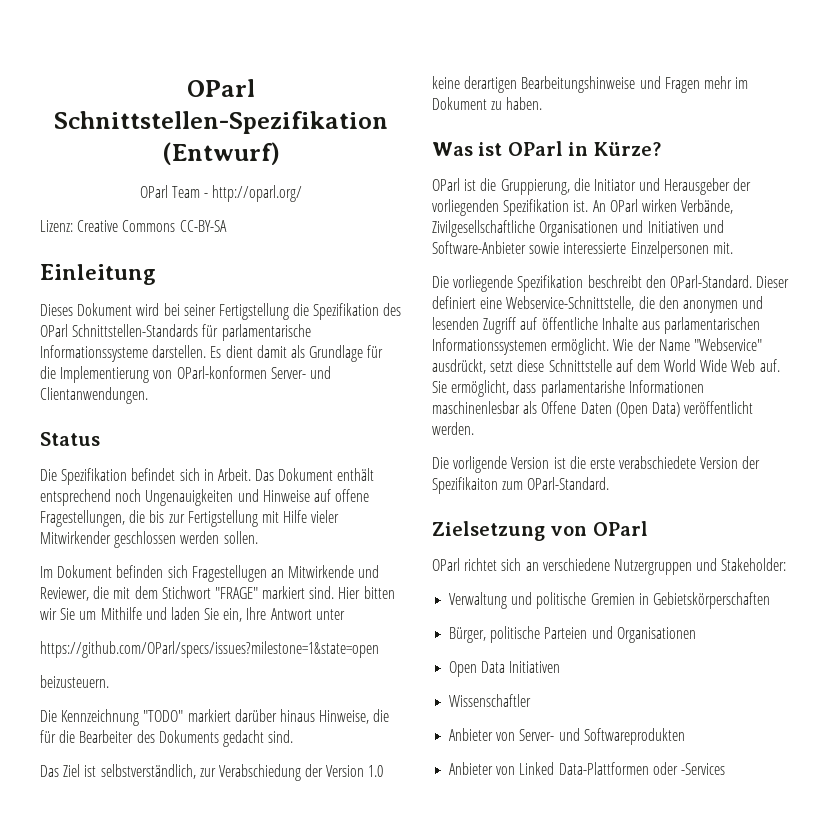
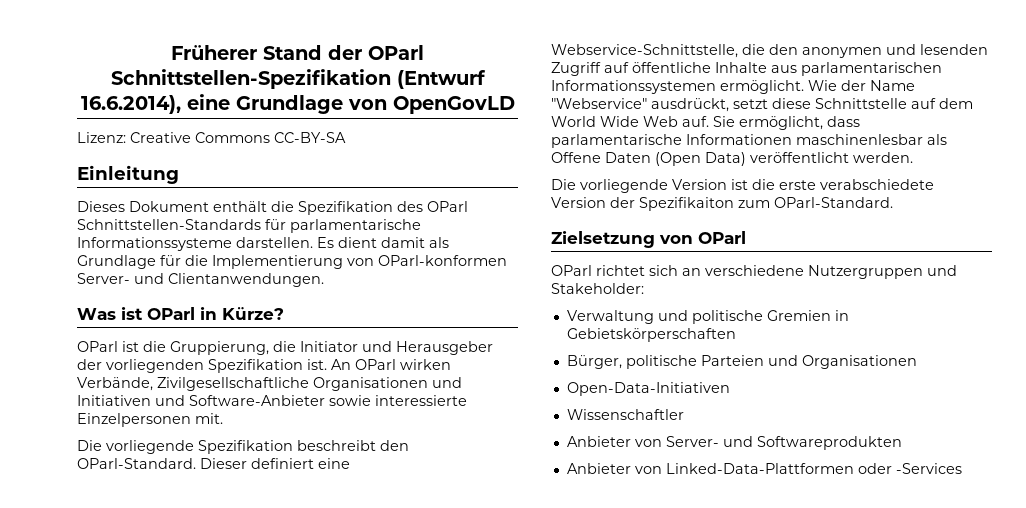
- OParl Schnittstellen-Spezifikation (Entwurf)
- OParl Team - http://oparl.org/
+ Früherer Stand der OParl Schnittstellen-Spezifikation (Entwurf 16.6.2014), eine Grundlage von OpenGovLD
- Dieses Dokument wird bei seiner Fertigstellung die Spezifikation des OParl Schnittstellen-Standards für parlamentarische Informationssysteme darstellen.
+ Dieses Dokument enthält die Spezifikation des OParl Schnittstellen-Standards für parlamentarische Informationssysteme darstellen.
- Status
- Die Spezifikation befindet sich in Arbeit. Das Dokument enthält entsprechend noch Ungenauigkeiten und Hinweise auf offene Fragestellungen, die bis zur Fertigstellung mit Hilfe vieler Mitwirkender geschlossen werden sollen.
- Im Dokument befinden sich Fragestellugen an Mitwirkende und Reviewer, die mit dem Stichwort "FRAGE" markiert sind. Hier bitten wir Sie um Mithilfe und laden Sie ein, Ihre Antwort unter
- https://github.com/OParl/specs/issues?milestone=1&state=open
- beizusteuern.
- Die Kennzeichnung "TODO" markiert darüber hinaus Hinweise, die für die Bearbeiter des Dokuments gedacht sind.
- Das Ziel ist selbstverständlich, zur Verabschiedung der Version 1.0 keine derartigen Bearbeitungshinweise und Fragen mehr im Dokument zu haben.
- Sie ermöglicht, dass parlamentarishe Informationen maschinenlesbar als Offene Daten (Open Data) veröffentlicht werden.
+ Sie ermöglicht, dass parlamentarische Informationen maschinenlesbar als Offene Daten (Open Data) veröffentlicht werden.
- Die vorligende Version ist die erste verabschiedete Version der Spezifikaiton zum OParl-Standard.
+ Die vorliegende Version ist die erste verabschiedete Version der Spezifikaiton zum OParl-Standard.
- Open Data Initiativen
+ Open-Data-Initiativen
- Anbieter von Linked Data-Plattformen oder -Services
+ Anbieter von Linked-Data-Plattformen oder -Services

